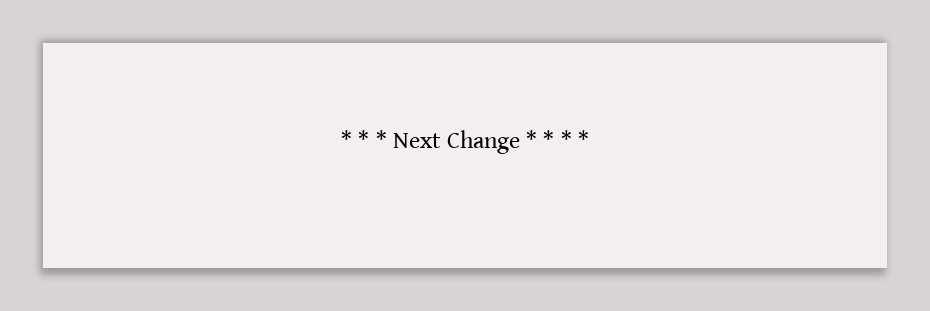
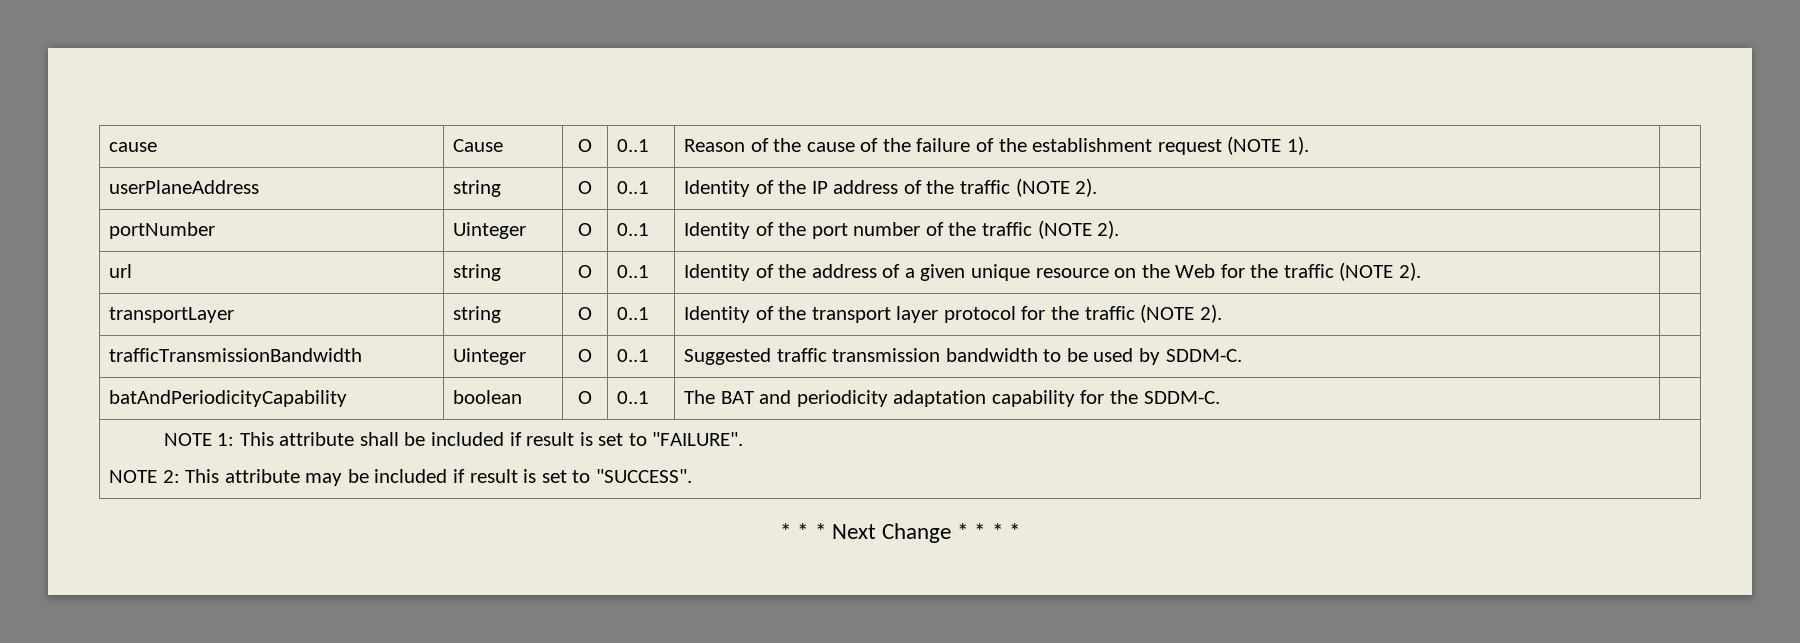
+ cause | Cause | O | 0..1 | Reason of the cause of the failure of the establishment request (NOTE 1). |
+ userPlaneAddress | string | O | 0..1 | Identity of the IP address of the traffic (NOTE 2). |
+ portNumber | Uinteger | O | 0..1 | Identity of the port number of the traffic (NOTE 2). |
+ url | string | O | 0..1 | Identity of the address of a given unique resource on the Web for the traffic (NOTE 2). |
+ transportLayer | string | O | 0..1 | Identity of the transport layer protocol for the traffic (NOTE 2). |
+ trafficTransmissionBandwidth | Uinteger | O | 0..1 | Suggested traffic transmission bandwidth to be used by SDDM-C. |
+ batAndPeriodicityCapability | boolean | O | 0..1 | The BAT and periodicity adaptation capability for the SDDM-C. |
+ NOTE 1: This attribute shall be included if result is set to "FAILURE".
+ NOTE 2: This attribute may be included if result is set to "SUCCESS".

